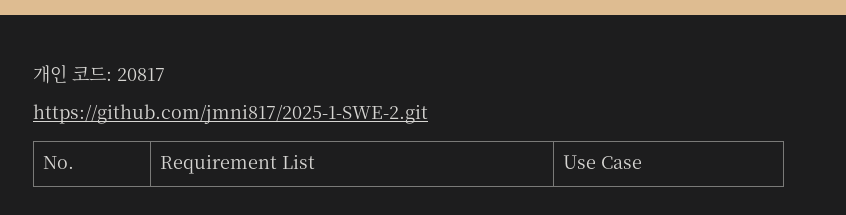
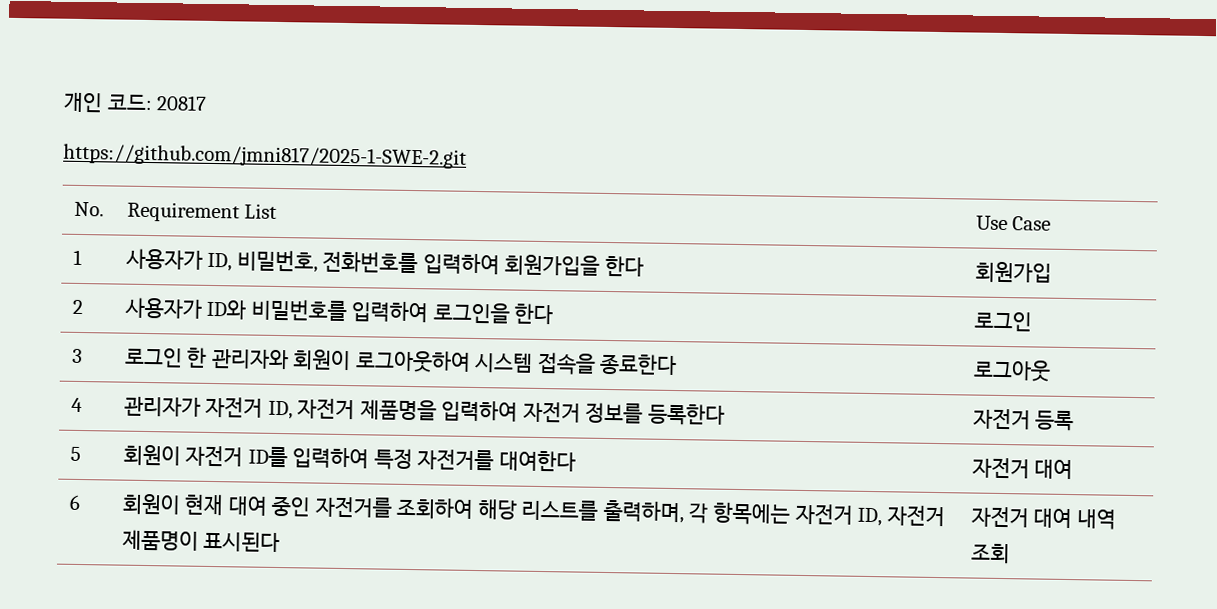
+ 1 | 사용자가 ID, 비밀번호, 전화번호를 입력하여 회원가입을 한다 | 회원가입
+ 2 | 사용자가 ID와 비밀번호를 입력하여 로그인을 한다 | 로그인
+ 3 | 로그인 한 관리자와 회원이 로그아웃하여 시스템 접속을 종료한다 | 로그아웃
+ 4 | 관리자가 자전거 ID, 자전거 제품명을 입력하여 자전거 정보를 등록한다 | 자전거 등록
+ 5 | 회원이 자전거 ID를 입력하여 특정 자전거를 대여한다 | 자전거 대여
+ 6 | 회원이 현재 대여 중인 자전거를 조회하여 해당 리스트를 출력하며, 각 항목에는 자전거 ID, 자전거 제품명이 표시된다 | 자전거 대여 내역 조회

